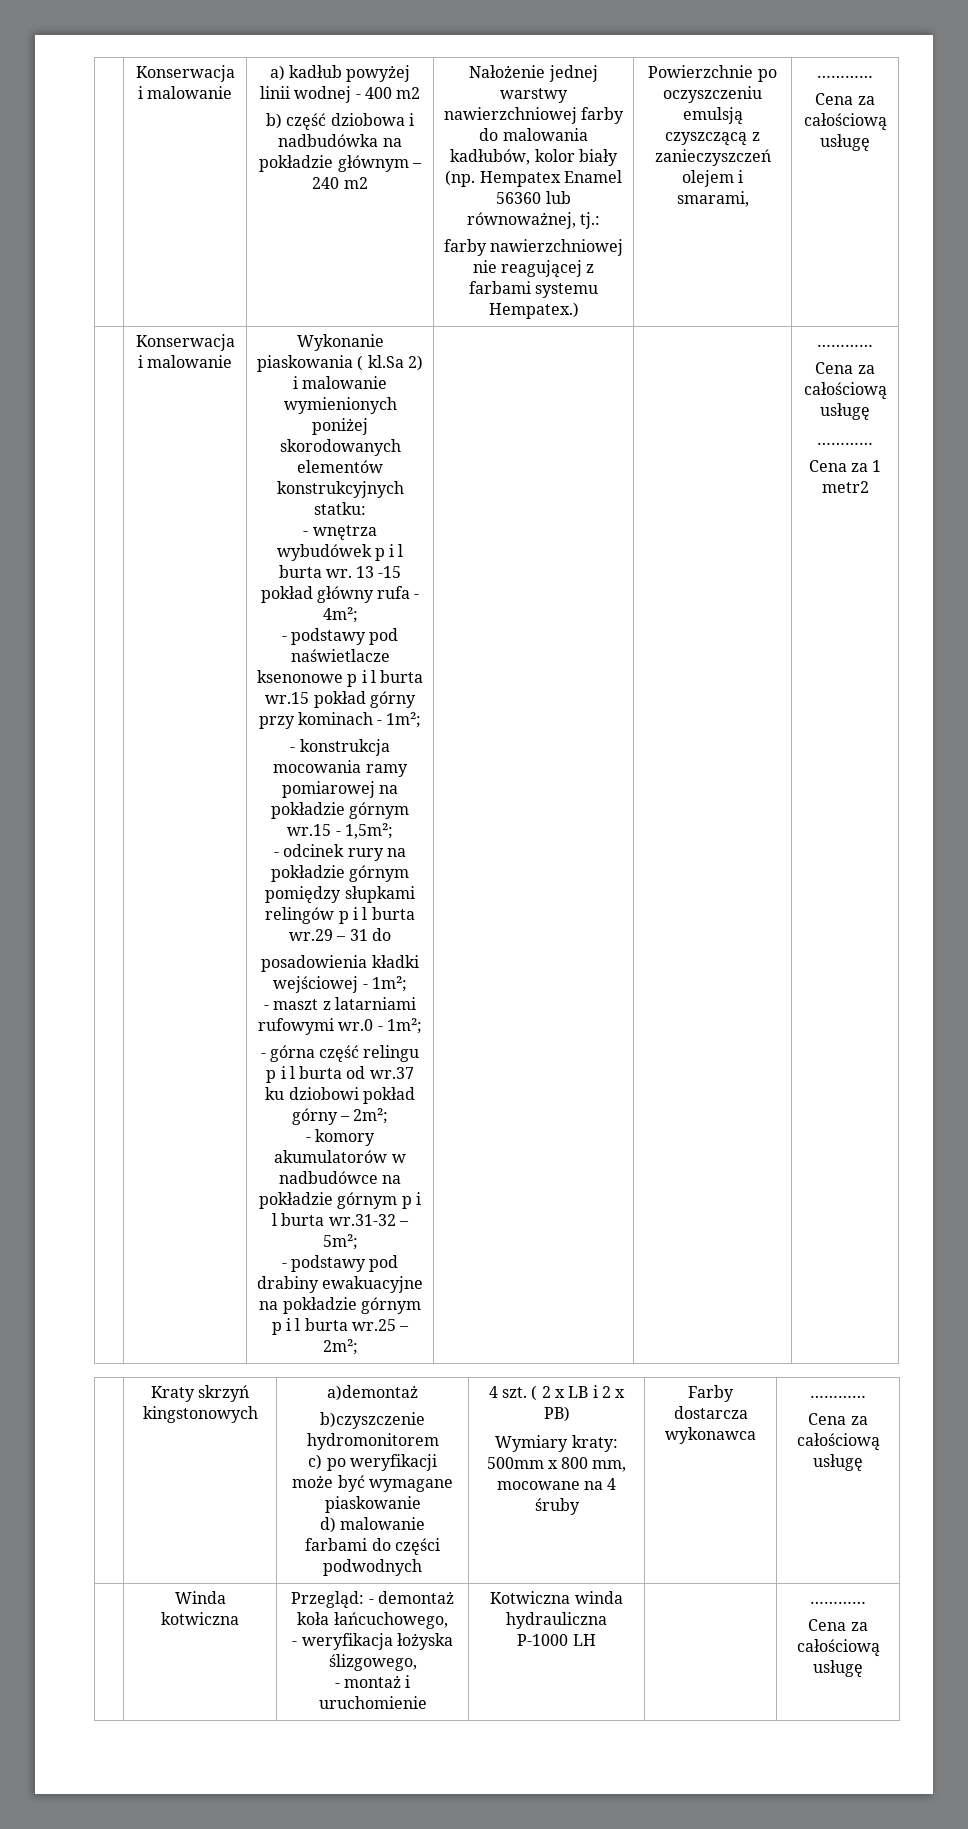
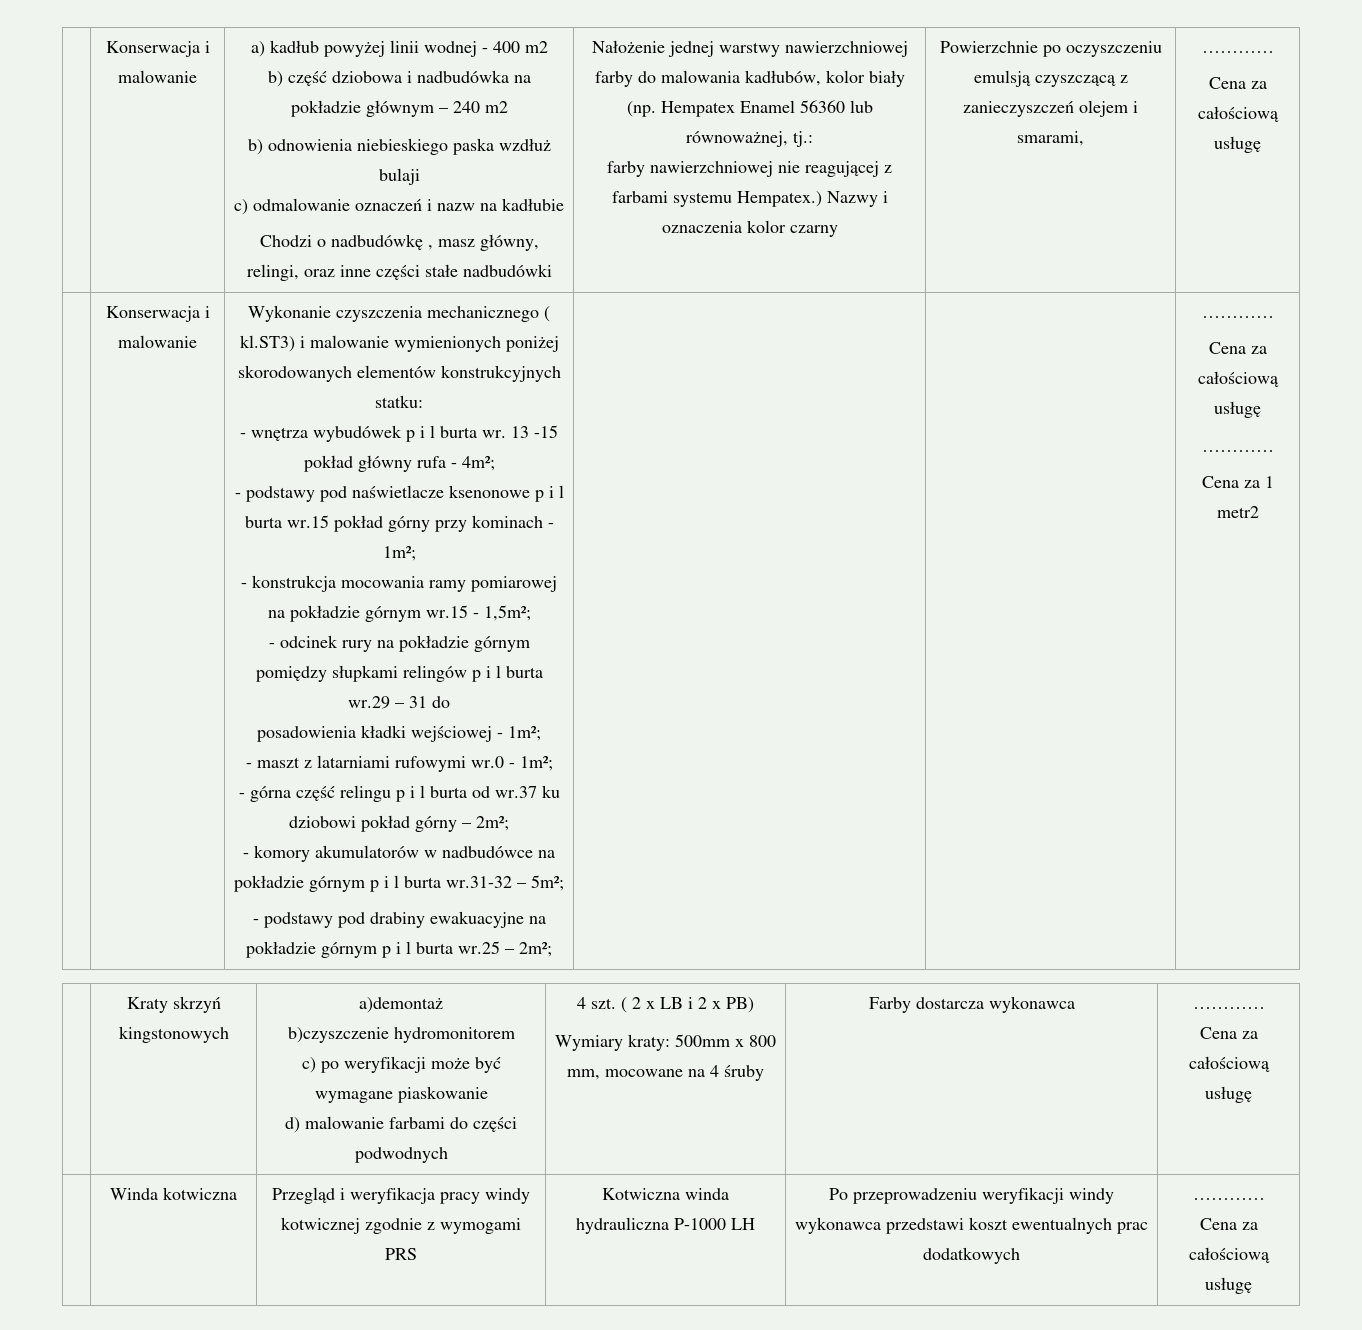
+ b) odnowienia niebieskiego paska wzdłuż bulaji
+ c) odmalowanie oznaczeń i nazw na kadłubie
+ Chodzi o nadbudówkę , masz główny, relingi, oraz inne części stałe nadbudówki
+ Nazwy i oznaczenia kolor czarny
- Wykonanie piaskowania ( kl.Sa 2) i malowanie wymienionych poniżej skorodowanych elementów konstrukcyjnych statku:
+ Wykonanie czyszczenia mechanicznego ( kl.ST3) i malowanie wymienionych poniżej skorodowanych elementów konstrukcyjnych statku:
- | Winda kotwiczna | Przegląd: - demontaż koła łańcuchowego,
- - weryfikacja łożyska ślizgowego,
- - montaż i uruchomienie | Kotwiczna winda hydrauliczna P-1000 LH | | …………
+ | Winda kotwiczna | Przegląd i weryfikacja pracy windy kotwicznej zgodnie z wymogami PRS | Kotwiczna winda hydrauliczna P-1000 LH | Po przeprowadzeniu weryfikacji windy wykonawca przedstawi koszt ewentualnych prac dodatkowych | …………

